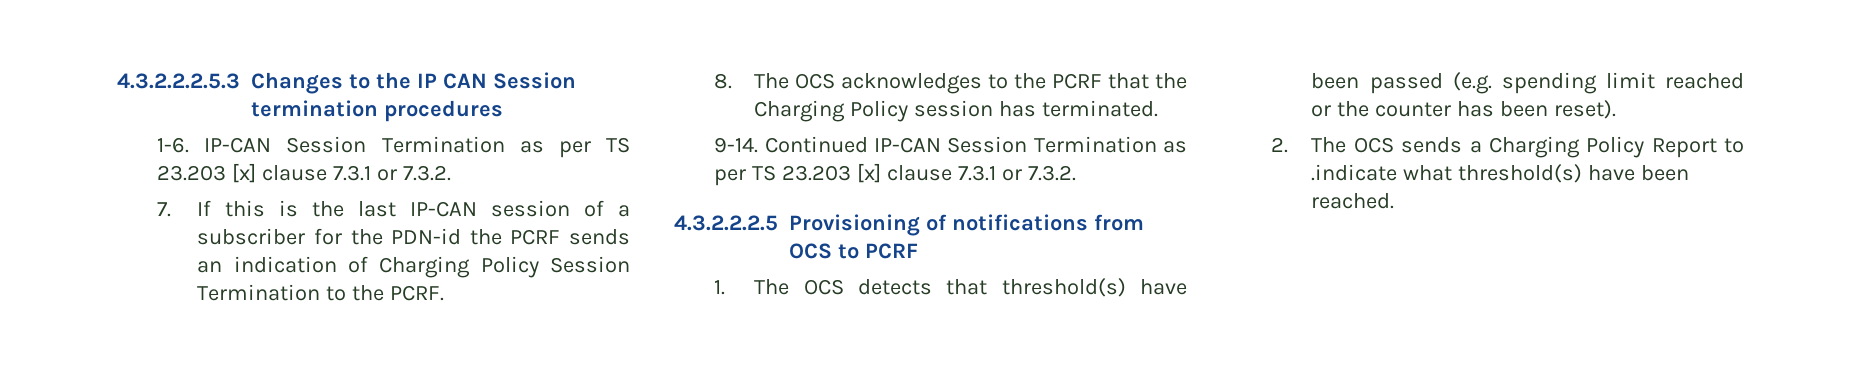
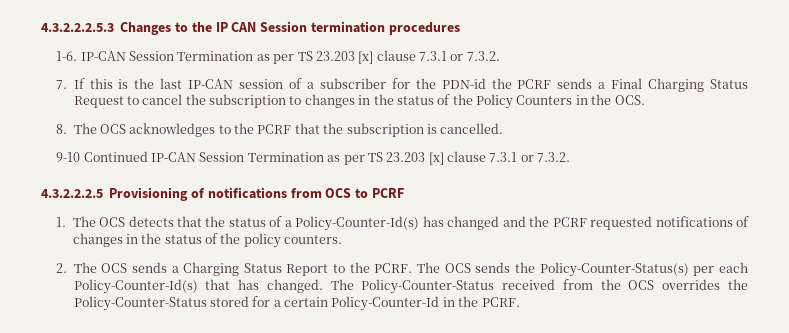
- 7. If this is the last IP-CAN session of a subscriber for the PDN-id the PCRF sends an indication of Charging Policy Session Termination to the PCRF.
+ 7. If this is the last IP-CAN session of a subscriber for the PDN-id the PCRF sends a Final Charging Status Request to cancel the subscription to changes in the status of the Policy Counters in the OCS.
- 8. The OCS acknowledges to the PCRF that the Charging Policy session has terminated.
- 9-14. Continued IP-CAN Session Termination as per TS 23.203 [x] clause 7.3.1 or 7.3.2.
+ 8. The OCS acknowledges to the PCRF that the subscription is cancelled.
+ 9-10 Continued IP-CAN Session Termination as per TS 23.203 [x] clause 7.3.1 or 7.3.2.
- 1. The OCS detects that threshold(s) have been passed (e.g. spending limit reached or the counter has been reset).
+ 1. The OCS detects that the status of a Policy-Counter-Id(s) has changed and the PCRF requested notifications of changes in the status of the policy counters.
- 2. The OCS sends a Charging Policy Report to .indicate what threshold(s) have been reached.
+ 2. The OCS sends a Charging Status Report to the PCRF. The OCS sends the Policy-Counter-Status(s) per each Policy-Counter-Id(s) that has changed. The Policy-Counter-Status received from the OCS overrides the Policy-Counter-Status stored for a certain Policy-Counter-Id in the PCRF.

